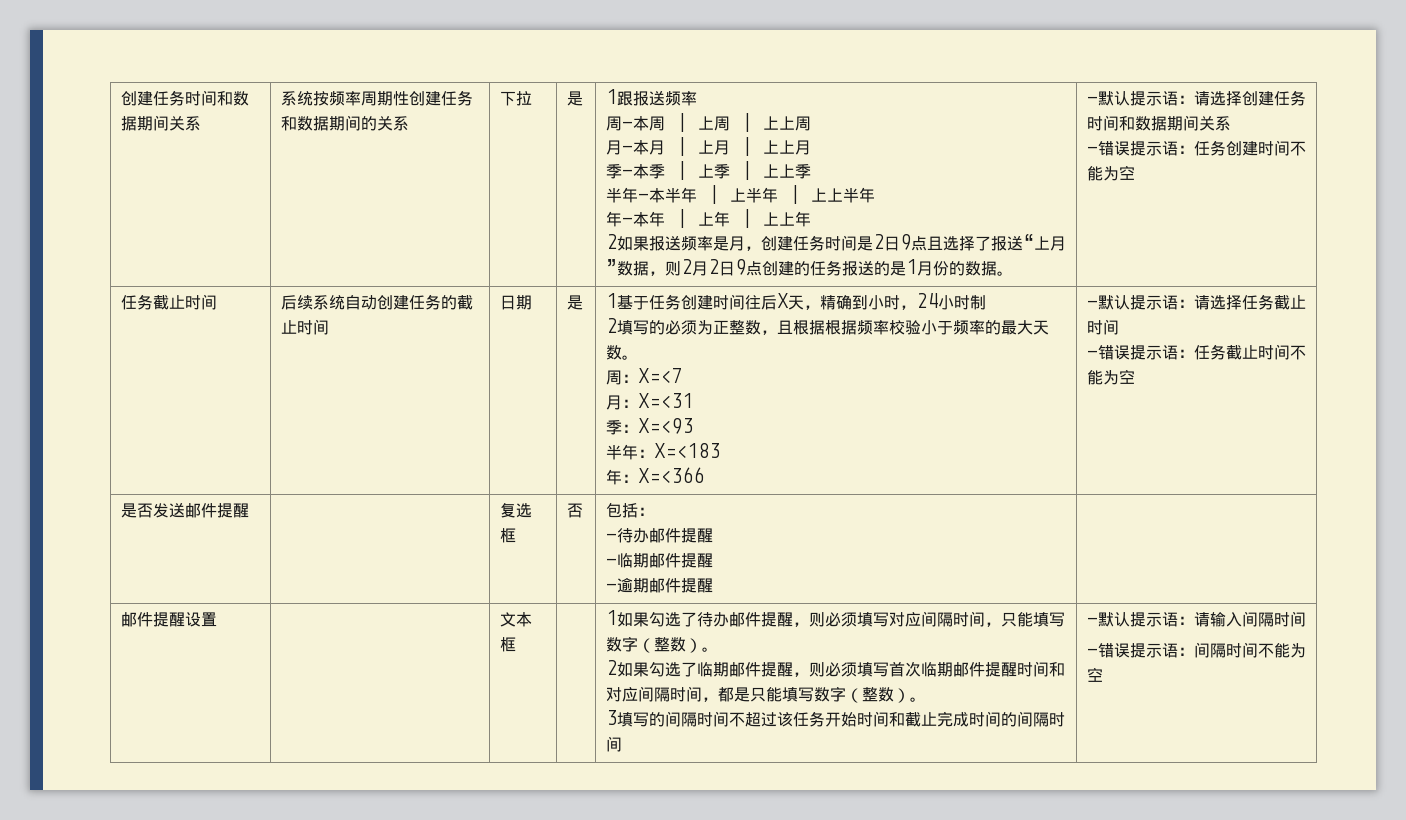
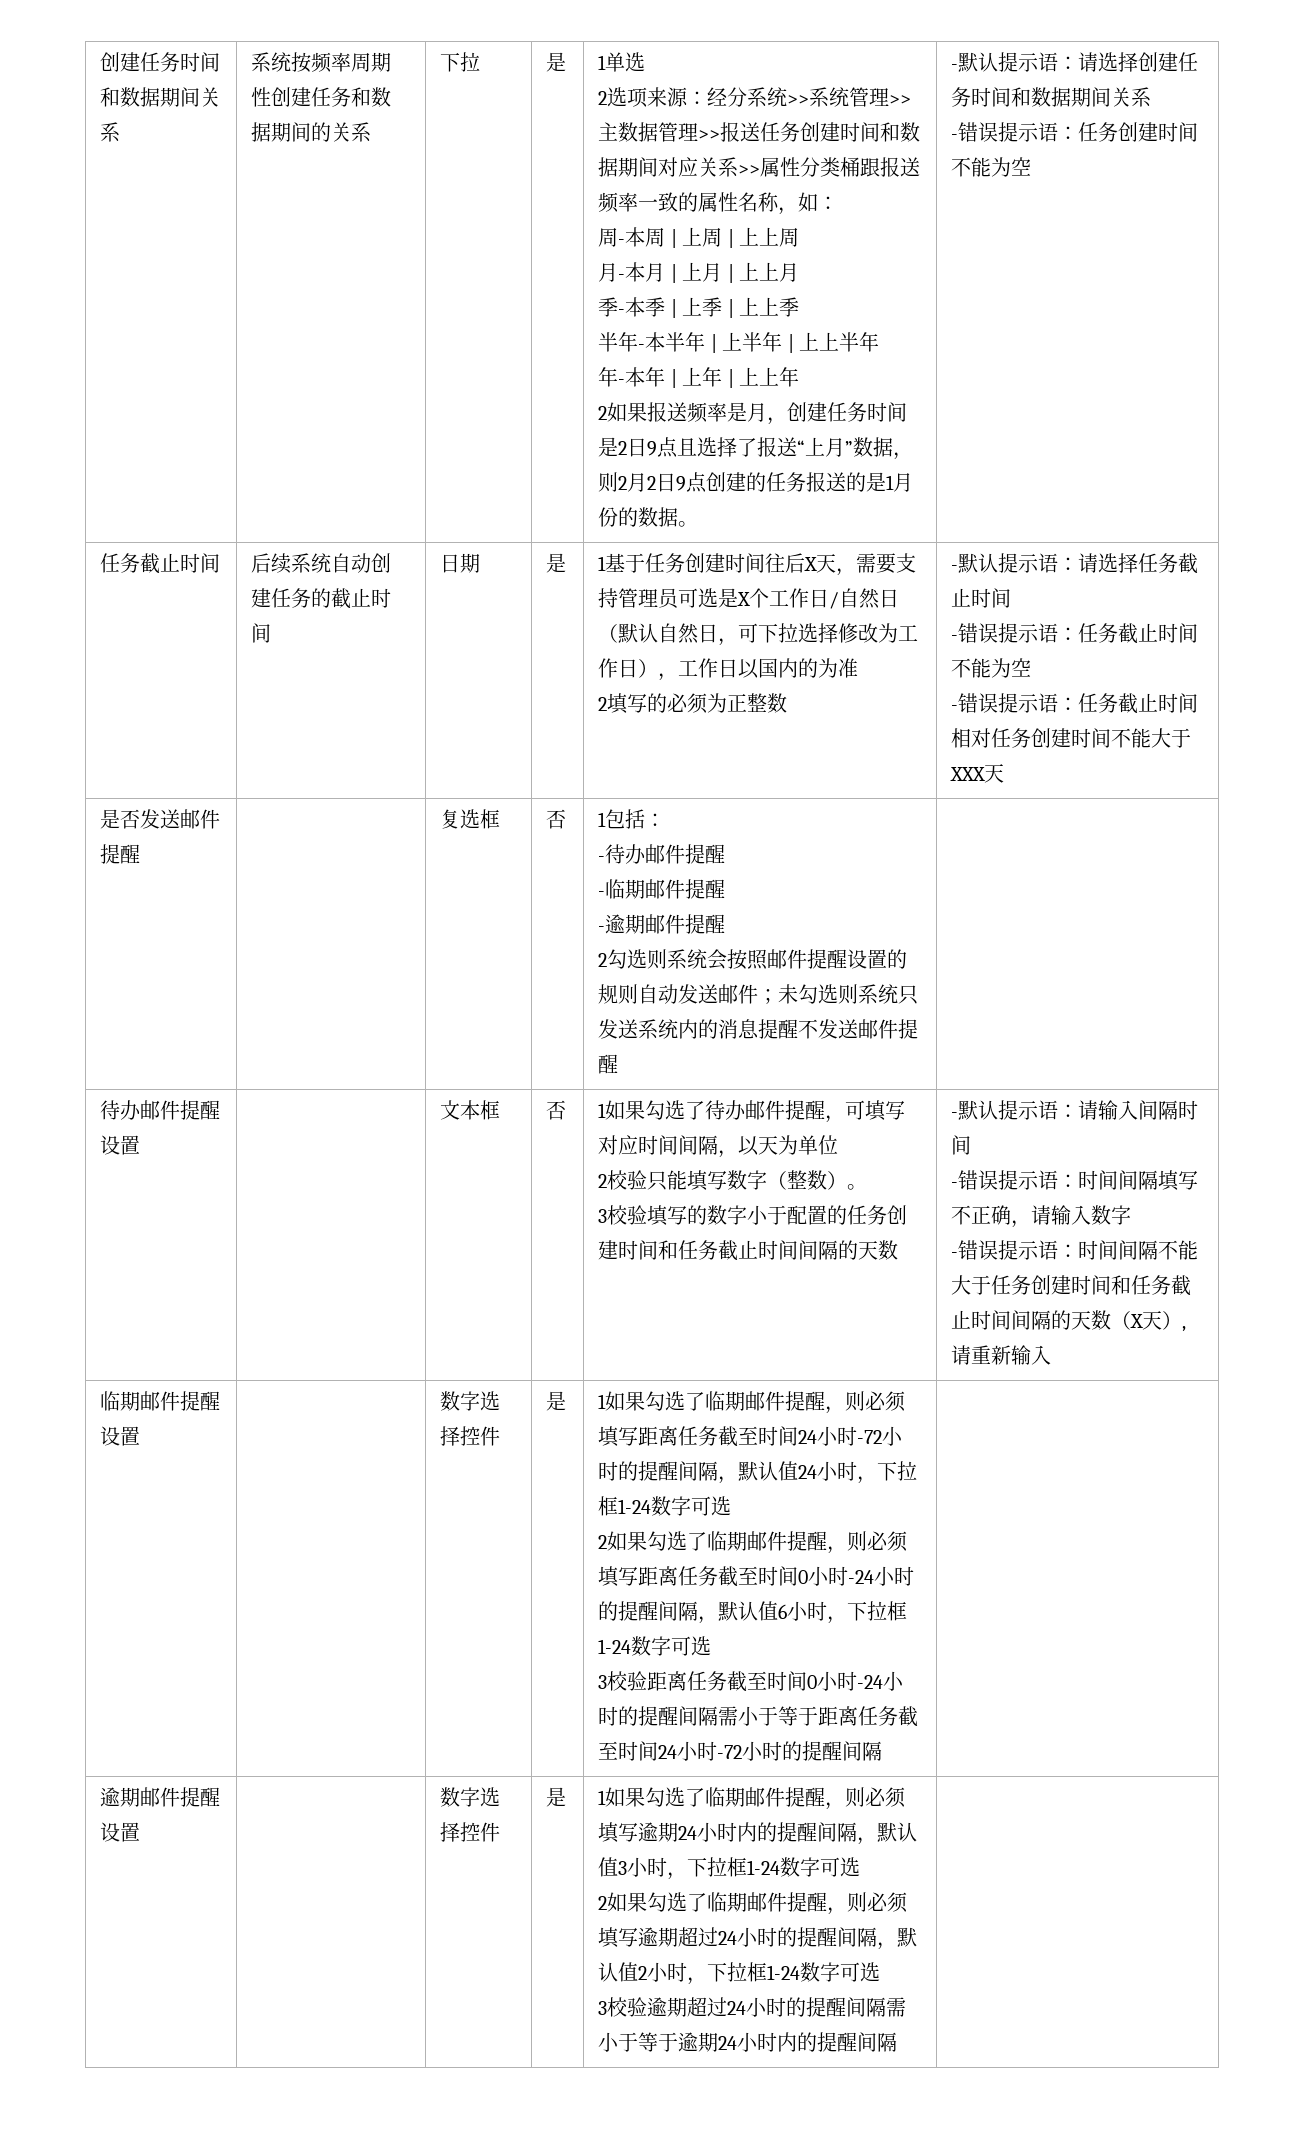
- 1跟报送频率
+ 1单选
+ 2选项来源：经分系统>>系统管理>>主数据管理>>报送任务创建时间和数据期间对应关系>>属性分类桶跟报送频率一致的属性名称，如：
- 1基于任务创建时间往后X天，精确到小时，24小时制
+ 1基于任务创建时间往后X天，需要支持管理员可选是X个工作日/自然日（默认自然日，可下拉选择修改为工作日），工作日以国内的为准
- 2填写的必须为正整数，且根据根据频率校验小于频率的最大天数。
- 周：X=<7
- 月：X=<31
- 季：X=<93
- 半年：X=<183
- 年：X=<366
+ 2填写的必须为正整数
+ -错误提示语：任务截止时间相对任务创建时间不能大于XXX天
- 包括：
+ 1包括：
- 邮件提醒设置
+ 2勾选则系统会按照邮件提醒设置的规则自动发送邮件；未勾选则系统只发送系统内的消息提醒不发送邮件提醒 |
+ 待办邮件提醒设置
- 文本框
+ 文本框 | 否
- 1如果勾选了待办邮件提醒，则必须填写对应间隔时间，只能填写数字（整数）。
- 2如果勾选了临期邮件提醒，则必须填写首次临期邮件提醒时间和对应间隔时间，都是只能填写数字（整数）。
+ 1如果勾选了待办邮件提醒，可填写对应时间间隔，以天为单位
+ 2校验只能填写数字（整数）。
- 3填写的间隔时间不超过该任务开始时间和截止完成时间的间隔时间
+ 3校验填写的数字小于配置的任务创建时间和任务截止时间间隔的天数
- -错误提示语：间隔时间不能为空
+ -错误提示语：时间间隔填写不正确，请输入数字
+ -错误提示语：时间间隔不能大于任务创建时间和任务截止时间间隔的天数（X天）,请重新输入
+ 临期邮件提醒设置 | | 数字选择控件 | 是 | 1如果勾选了临期邮件提醒，则必须填写距离任务截至时间24小时-72小时的提醒间隔，默认值24小时，下拉框1-24数字可选
+ 2如果勾选了临期邮件提醒，则必须填写距离任务截至时间0小时-24小时的提醒间隔，默认值6小时，下拉框1-24数字可选
+ 3校验距离任务截至时间0小时-24小时的提醒间隔需小于等于距离任务截至时间24小时-72小时的提醒间隔 |
+ 逾期邮件提醒设置 | | 数字选择控件 | 是 | 1如果勾选了临期邮件提醒，则必须填写逾期24小时内的提醒间隔，默认值3小时，下拉框1-24数字可选
+ 2如果勾选了临期邮件提醒，则必须填写逾期超过24小时的提醒间隔，默认值2小时，下拉框1-24数字可选
+ 3校验逾期超过24小时的提醒间隔需小于等于逾期24小时内的提醒间隔

